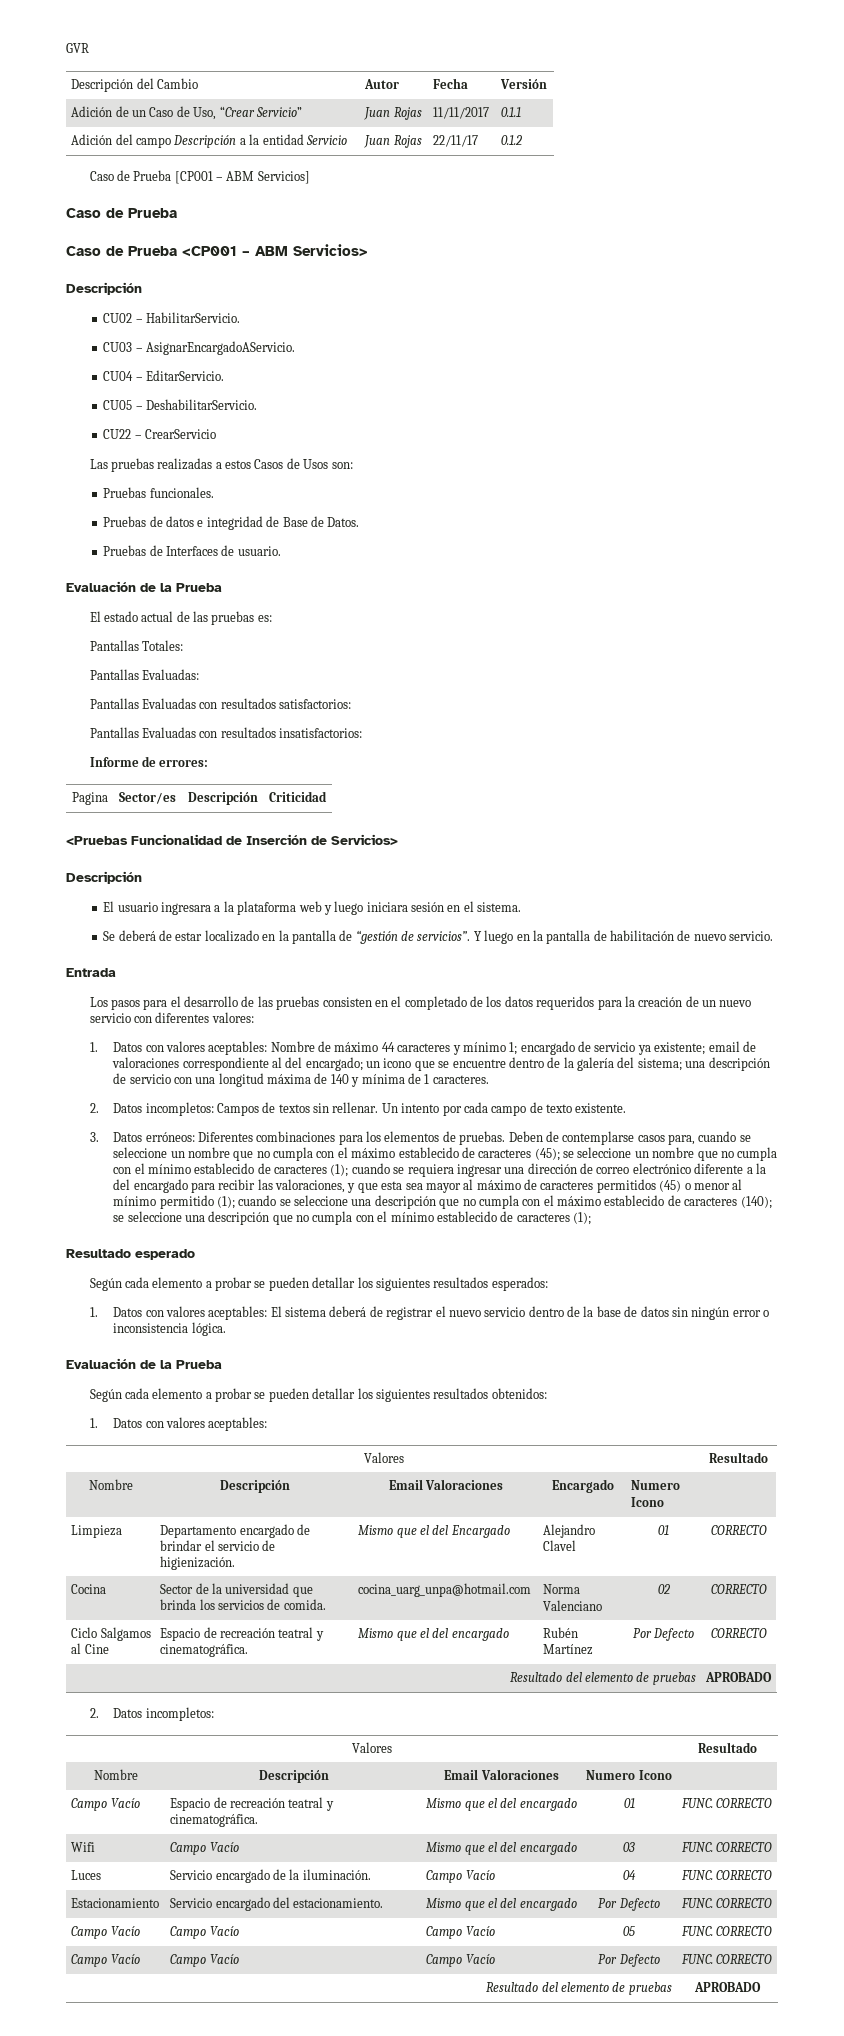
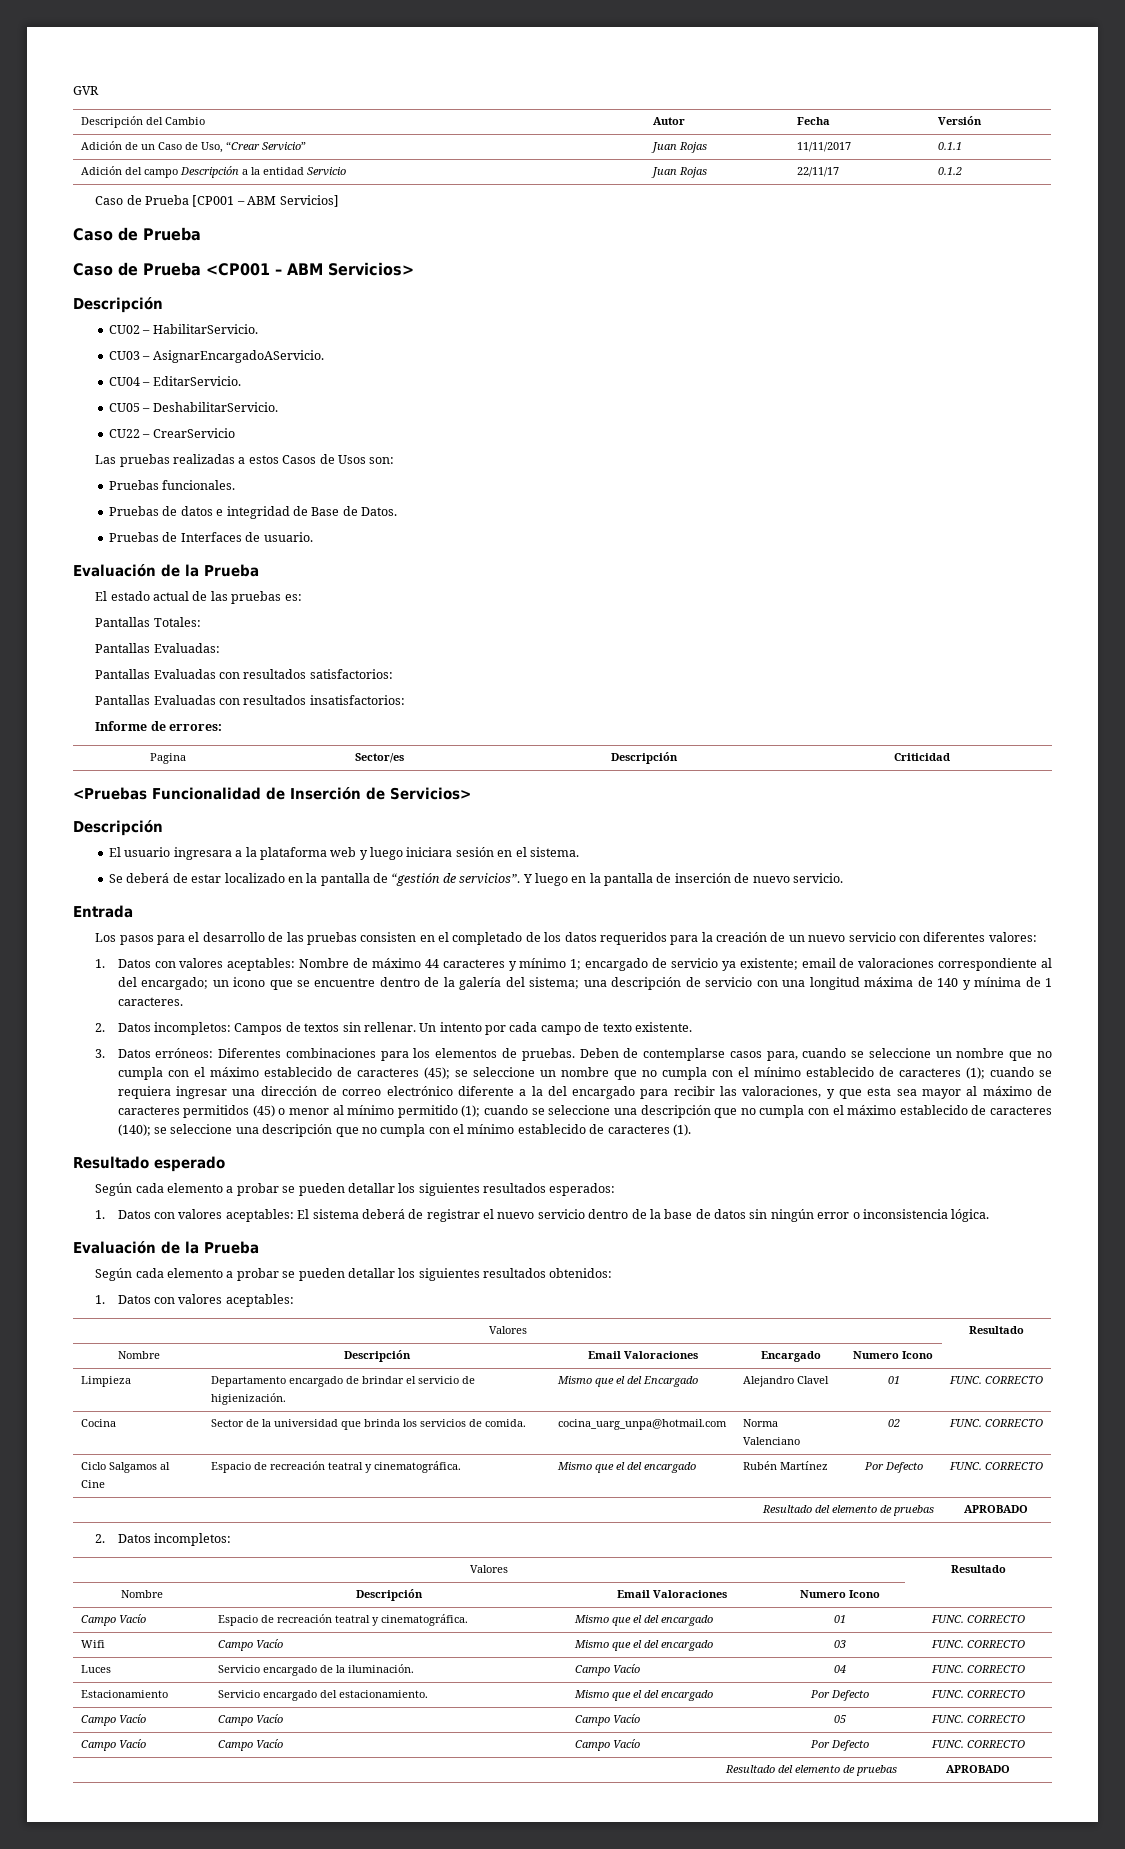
- Y luego en la pantalla de habilitación de nuevo servicio.
+ Y luego en la pantalla de inserción de nuevo servicio.
- se seleccione una descripción que no cumpla con el mínimo establecido de caracteres (1);
+ se seleccione una descripción que no cumpla con el mínimo establecido de caracteres (1).
- Limpieza | Departamento encargado de brindar el servicio de higienización. | Mismo que el del Encargado | Alejandro Clavel | 01 | CORRECTO
+ Limpieza | Departamento encargado de brindar el servicio de higienización. | Mismo que el del Encargado | Alejandro Clavel | 01 | FUNC. CORRECTO
- Cocina | Sector de la universidad que brinda los servicios de comida. | cocina_uarg_unpa@hotmail.com | Norma Valenciano | 02 | CORRECTO
+ Cocina | Sector de la universidad que brinda los servicios de comida. | cocina_uarg_unpa@hotmail.com | Norma Valenciano | 02 | FUNC. CORRECTO
- Ciclo Salgamos al Cine | Espacio de recreación teatral y cinematográfica. | Mismo que el del encargado | Rubén Martínez | Por Defecto | CORRECTO
+ Ciclo Salgamos al Cine | Espacio de recreación teatral y cinematográfica. | Mismo que el del encargado | Rubén Martínez | Por Defecto | FUNC. CORRECTO

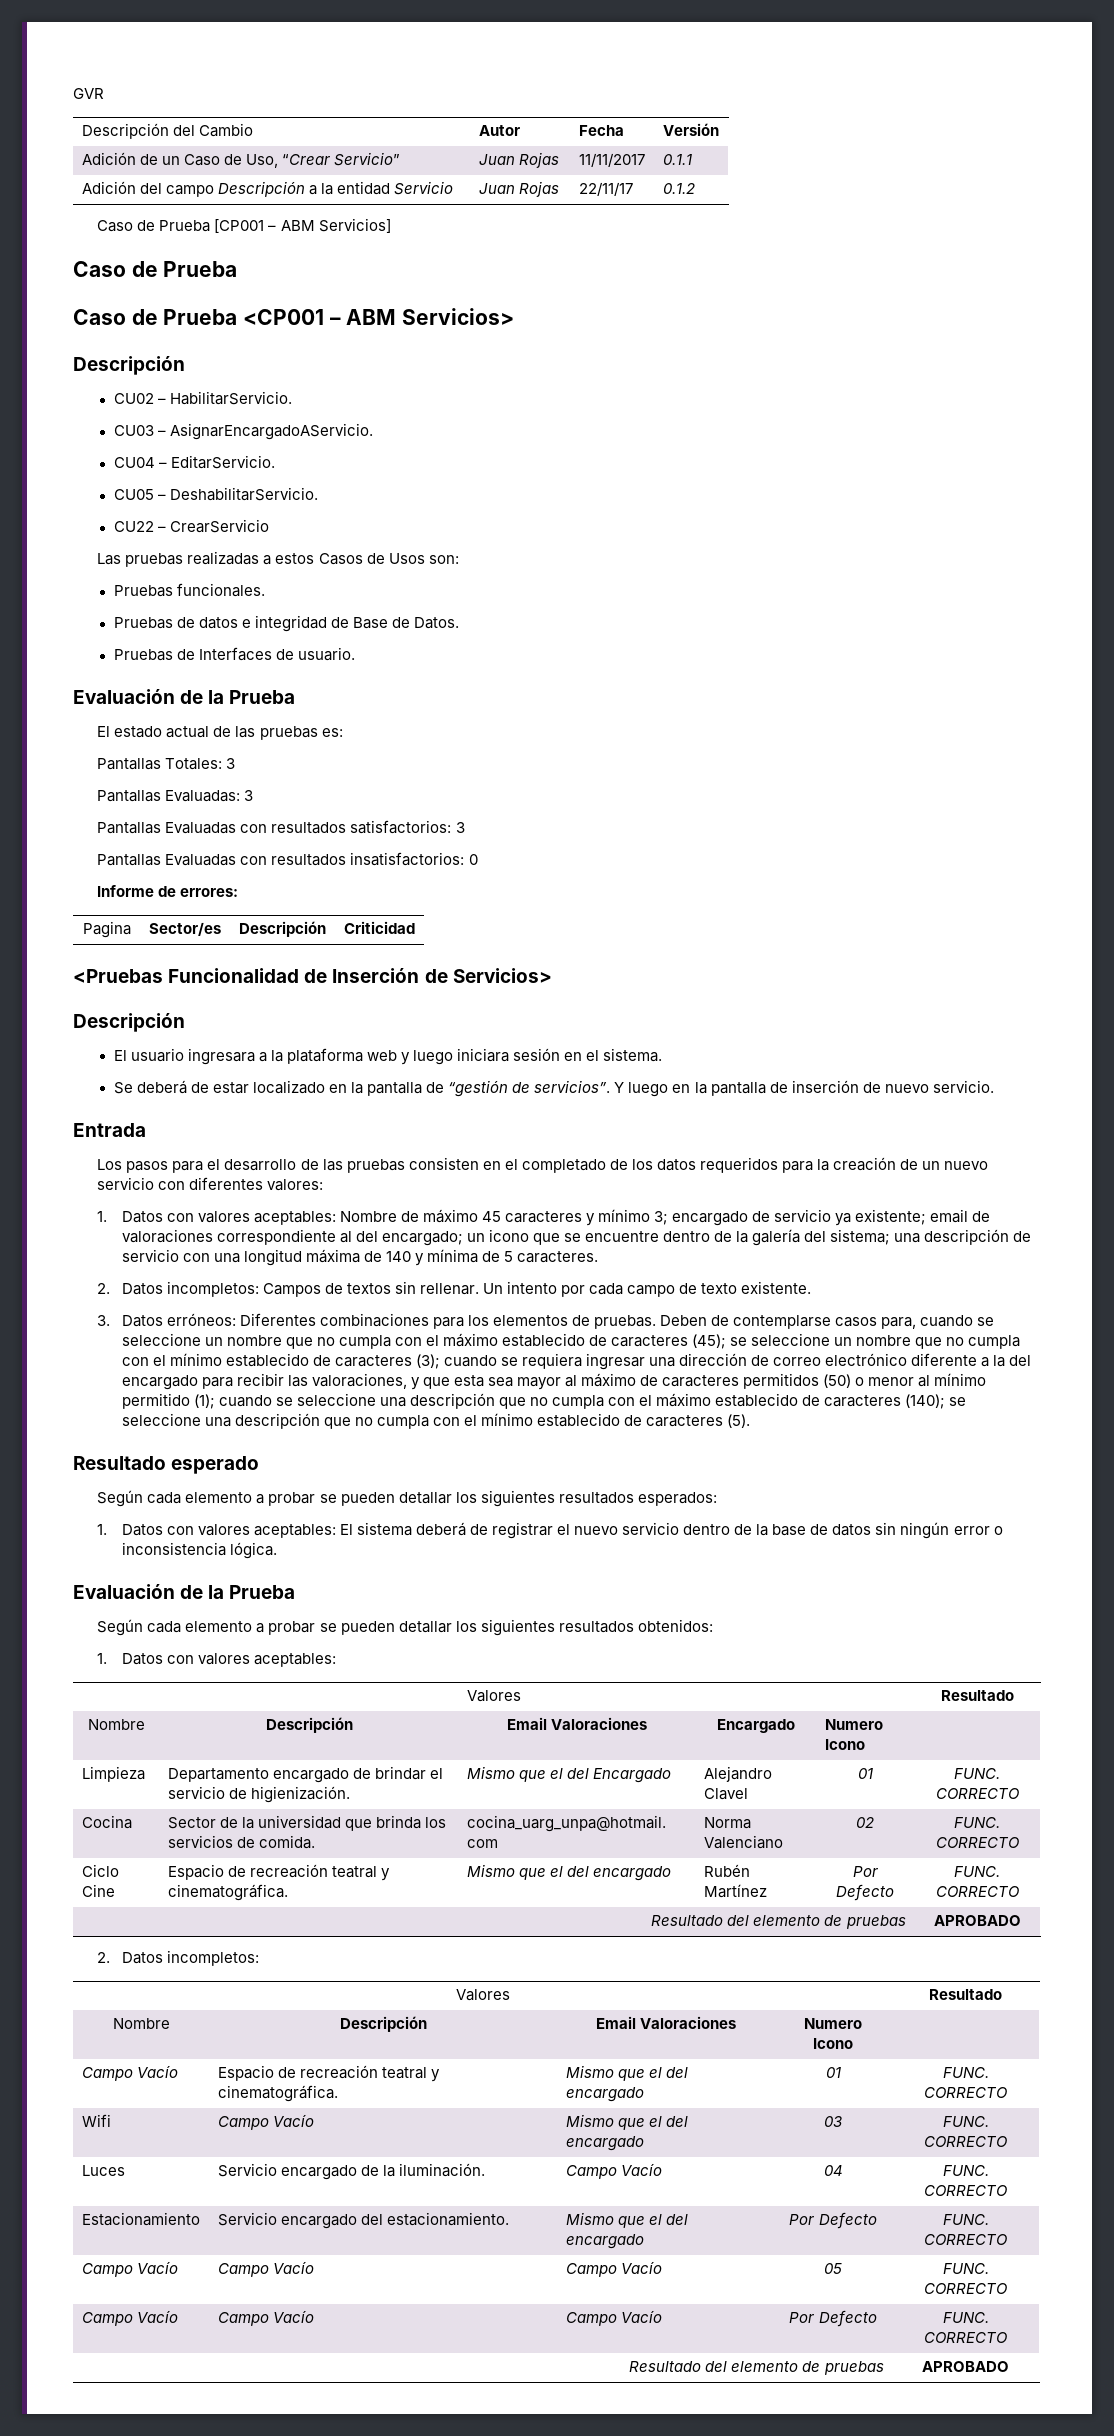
- Pantallas Totales:
+ Pantallas Totales: 3
- Pantallas Evaluadas:
+ Pantallas Evaluadas: 3
- Pantallas Evaluadas con resultados satisfactorios:
+ Pantallas Evaluadas con resultados satisfactorios: 3
- Pantallas Evaluadas con resultados insatisfactorios:
+ Pantallas Evaluadas con resultados insatisfactorios: 0
- 1. Datos con valores aceptables: Nombre de máximo 44 caracteres y mínimo 1; encargado de servicio ya existente; email de valoraciones correspondiente al del encargado; un icono que se encuentre dentro de la galería del sistema; una descripción de servicio con una longitud máxima de 140 y mínima de 1 caracteres.
+ 1. Datos con valores aceptables: Nombre de máximo 45 caracteres y mínimo 3; encargado de servicio ya existente; email de valoraciones correspondiente al del encargado; un icono que se encuentre dentro de la galería del sistema; una descripción de servicio con una longitud máxima de 140 y mínima de 5 caracteres.
- se seleccione un nombre que no cumpla con el mínimo establecido de caracteres (1);
+ se seleccione un nombre que no cumpla con el mínimo establecido de caracteres (3);
- cuando se requiera ingresar una dirección de correo electrónico diferente a la del encargado para recibir las valoraciones, y que esta sea mayor al máximo de caracteres permitidos (45) o menor al mínimo permitido (1);
+ cuando se requiera ingresar una dirección de correo electrónico diferente a la del encargado para recibir las valoraciones, y que esta sea mayor al máximo de caracteres permitidos (50) o menor al mínimo permitido (1);
- se seleccione una descripción que no cumpla con el mínimo establecido de caracteres (1).
+ se seleccione una descripción que no cumpla con el mínimo establecido de caracteres (5).
- Ciclo Salgamos al Cine | Espacio de recreación teatral y cinematográfica. | Mismo que el del encargado | Rubén Martínez | Por Defecto | FUNC. CORRECTO
+ Ciclo Cine | Espacio de recreación teatral y cinematográfica. | Mismo que el del encargado | Rubén Martínez | Por Defecto | FUNC. CORRECTO

